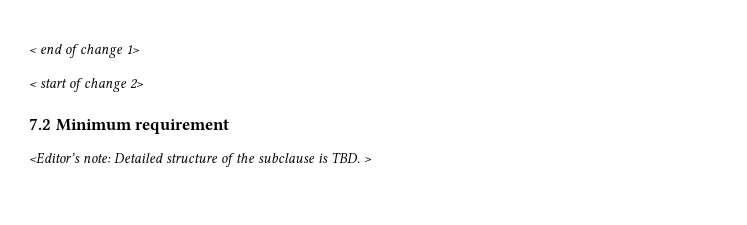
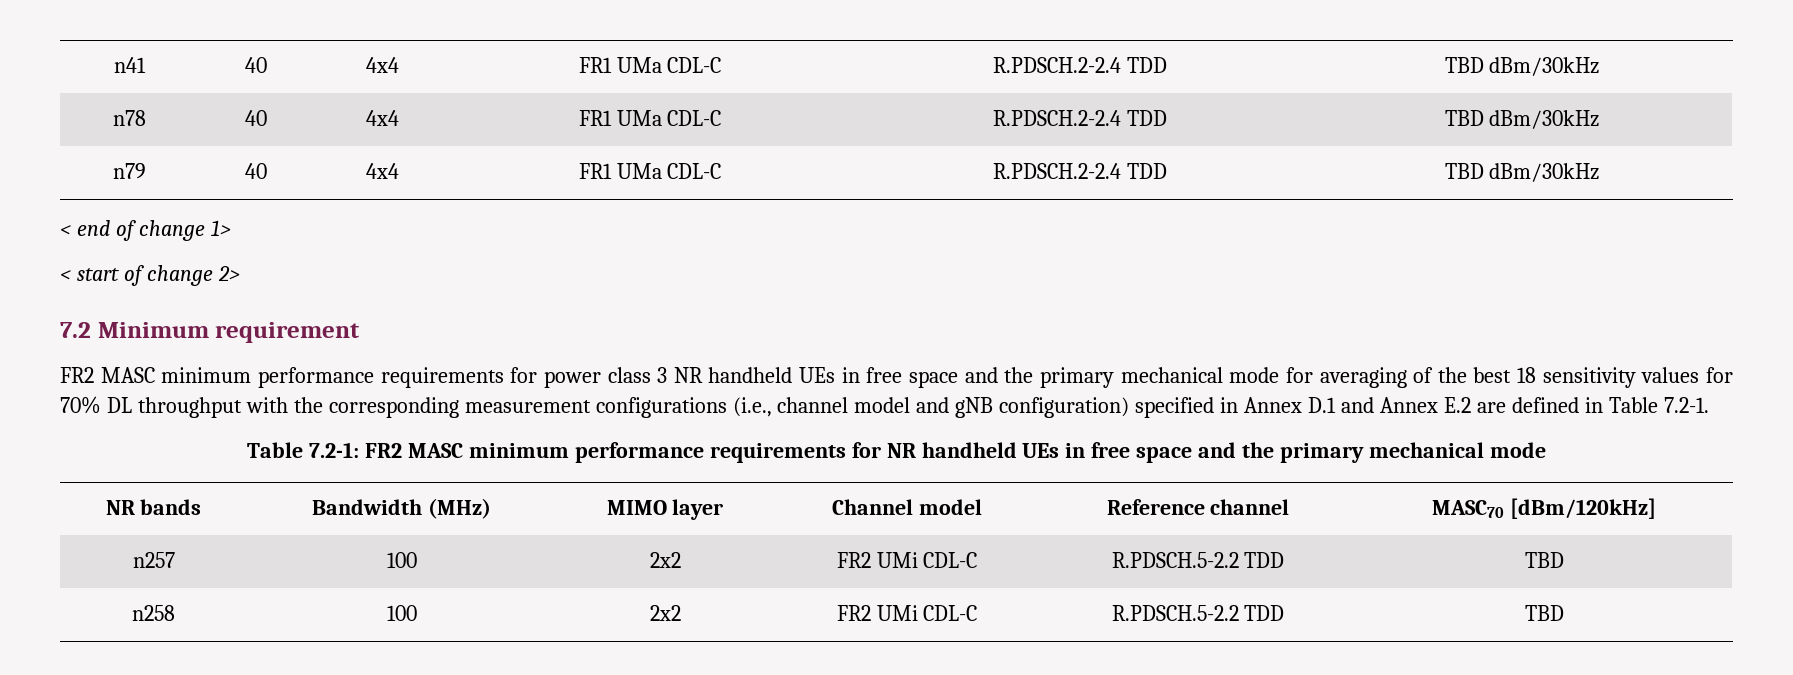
+ n41 | 40 | 4x4 | FR1 UMa CDL-C | R.PDSCH.2-2.4 TDD | TBD dBm/30kHz
+ n78 | 40 | 4x4 | FR1 UMa CDL-C | R.PDSCH.2-2.4 TDD | TBD dBm/30kHz
+ n79 | 40 | 4x4 | FR1 UMa CDL-C | R.PDSCH.2-2.4 TDD | TBD dBm/30kHz
- <Editor’s note: Detailed structure of the subclause is TBD. >
+ FR2 MASC minimum performance requirements for power class 3 NR handheld UEs in free space and the primary mechanical mode for averaging of the best 18 sensitivity values for 70% DL throughput with the corresponding measurement configurations (i.e., channel model and gNB configuration) specified in Annex D.1 and Annex E.2 are defined in Table 7.2-1.
+ Table 7.2-1: FR2 MASC minimum performance requirements for NR handheld UEs in free space and the primary mechanical mode
+ NR bands | Bandwidth (MHz) | MIMO layer | Channel model | Reference channel | MASC70 [dBm/120kHz]
+ n257 | 100 | 2x2 | FR2 UMi CDL-C | R.PDSCH.5-2.2 TDD | TBD
+ n258 | 100 | 2x2 | FR2 UMi CDL-C | R.PDSCH.5-2.2 TDD | TBD

